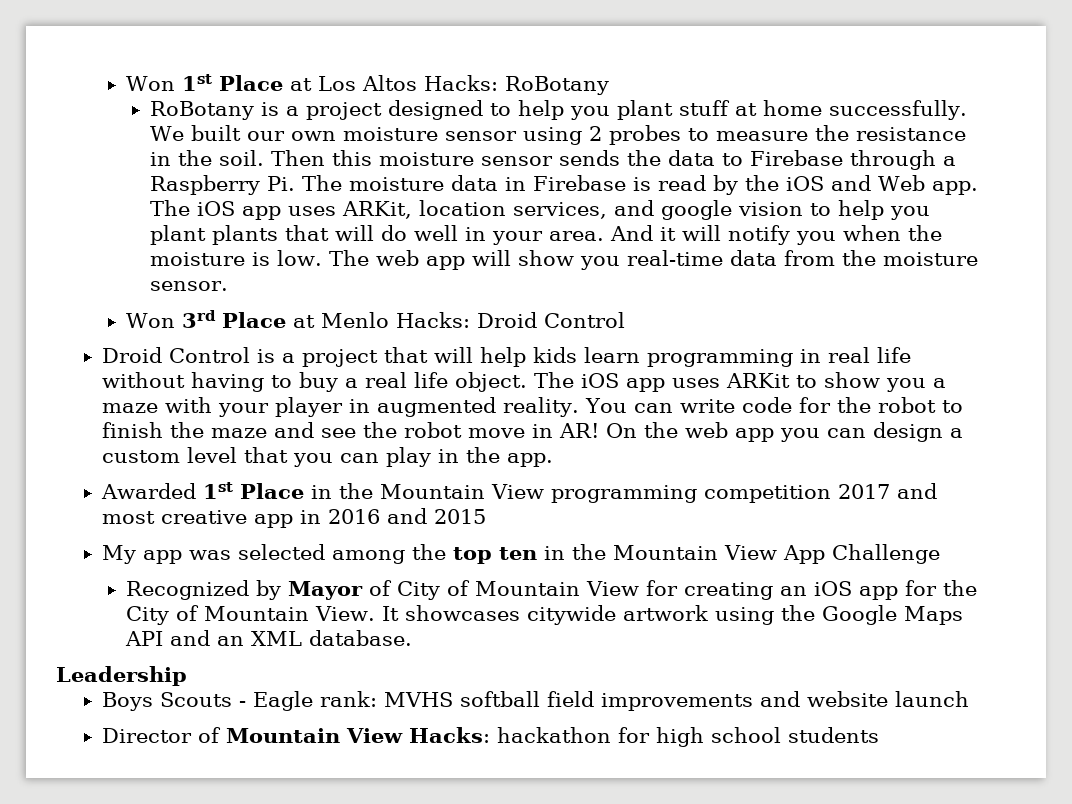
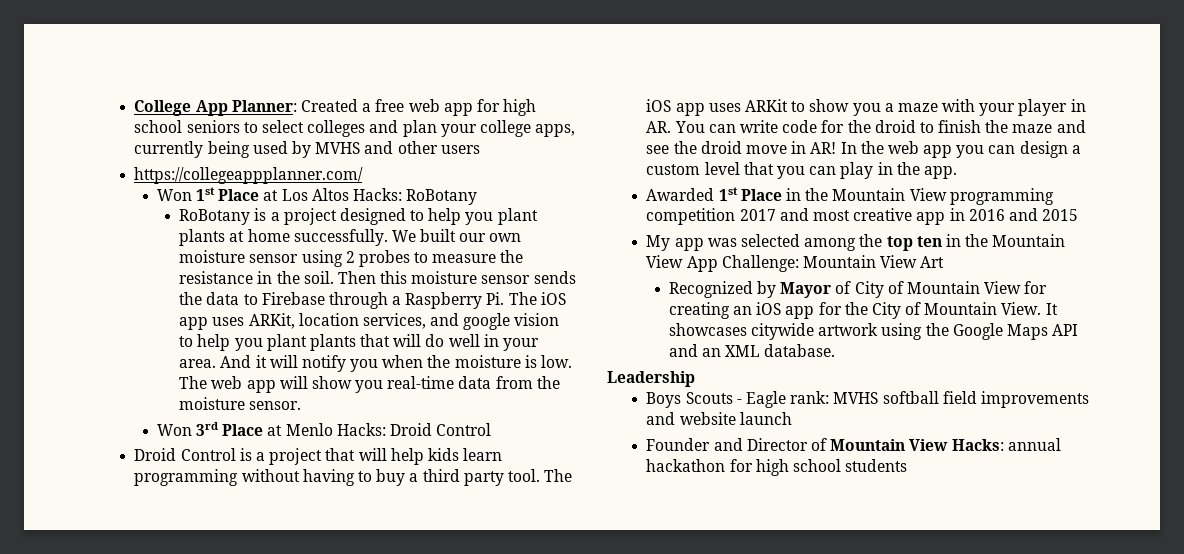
+ College App Planner: Created a free web app for high school seniors to select colleges and plan your college apps, currently being used by MVHS and other users
+ https://collegeappplanner.com/
- RoBotany is a project designed to help you plant stuff at home successfully.
+ RoBotany is a project designed to help you plant plants at home successfully.
- Then this moisture sensor sends the data to Firebase through a Raspberry Pi. The moisture data in Firebase is read by the iOS and Web app. The iOS app uses ARKit, location services, and google vision to help you plant plants that will do well in your area.
+ Then this moisture sensor sends the data to Firebase through a Raspberry Pi. The iOS app uses ARKit, location services, and google vision to help you plant plants that will do well in your area.
- Droid Control is a project that will help kids learn programming in real life without having to buy a real life object.
+ Droid Control is a project that will help kids learn programming without having to buy a third party tool.
- The iOS app uses ARKit to show you a maze with your player in augmented reality. You can write code for the robot to finish the maze and see the robot move in AR!
+ The iOS app uses ARKit to show you a maze with your player in AR. You can write code for the droid to finish the maze and see the droid move in AR!
- On the web app you can design a custom level that you can play in the app.
+ In the web app you can design a custom level that you can play in the app.
- My app was selected among the top ten in the Mountain View App Challenge
+ My app was selected among the top ten in the Mountain View App Challenge: Mountain View Art
- Director of Mountain View Hacks: hackathon for high school students
+ Founder and Director of Mountain View Hacks: annual hackathon for high school students

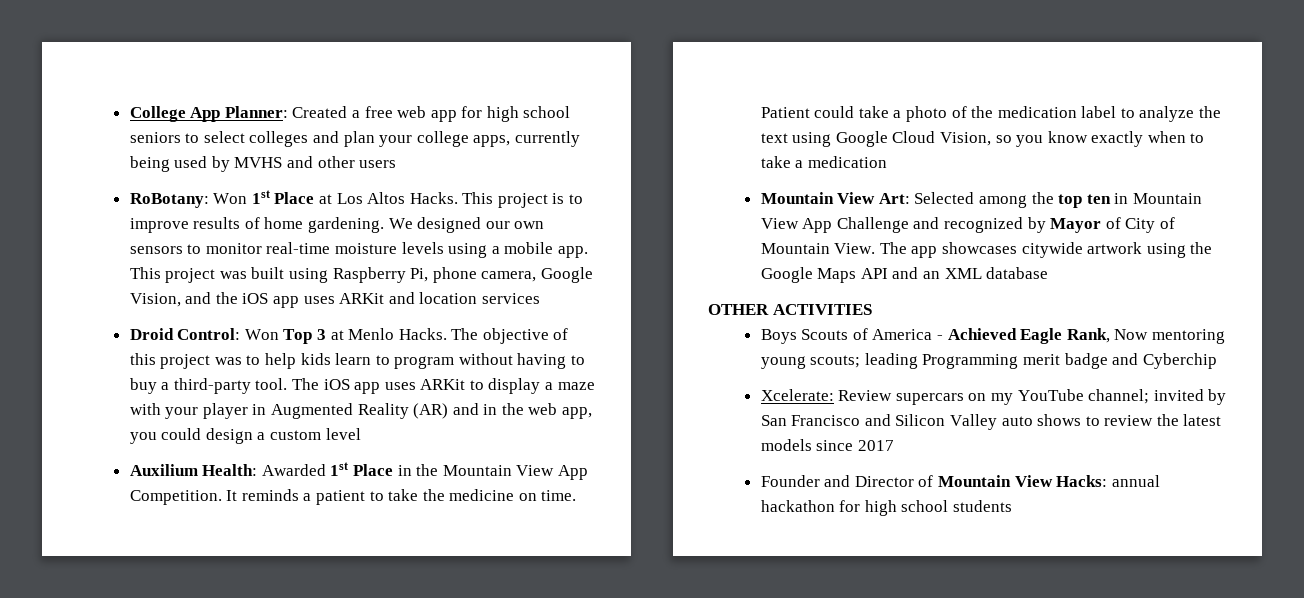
- https://collegeappplanner.com/
- Won 1st Place at Los Altos Hacks: RoBotany
- RoBotany is a project designed to help you plant plants at home successfully. We built our own moisture sensor using 2 probes to measure the resistance in the soil. Then this moisture sensor sends the data to Firebase through a Raspberry Pi. The iOS app uses ARKit, location services, and google vision to help you plant plants that will do well in your area. And it will notify you when the moisture is low. The web app will show you real-time data from the moisture sensor.
- Won 3rd Place at Menlo Hacks: Droid Control
- Droid Control is a project that will help kids learn programming without having to buy a third party tool.
+ RoBotany: Won 1st Place at Los Altos Hacks. This project is to improve results of home gardening. We designed our own sensors to monitor real-time moisture levels using a mobile app. This project was built using Raspberry Pi, phone camera, Google Vision, and the iOS app uses ARKit and location services
+ Droid Control: Won Top 3 at Menlo Hacks. The objective of this project was to help kids learn to program without having to buy a third-party tool.
- The iOS app uses ARKit to show you a maze with your player in AR. You can write code for the droid to finish the maze and see the droid move in AR! In the web app you can design a custom level that you can play in the app.
- Awarded 1st Place in the Mountain View programming competition 2017 and most creative app in 2016 and 2015
- My app was selected among the top ten in the Mountain View App Challenge: Mountain View Art
- Recognized by Mayor of City of Mountain View for creating an iOS app for the City of Mountain View. It showcases citywide artwork using the Google Maps API and an XML database.
- Leadership
+ The iOS app uses ARKit to display a maze with your player in Augmented Reality (AR) and in the web app, you could design a custom level
+ Auxilium Health: Awarded 1st Place in the Mountain View App Competition. It reminds a patient to take the medicine on time. Patient could take a photo of the medication label to analyze the text using Google Cloud Vision, so you know exactly when to take a medication
+ Mountain View Art: Selected among the top ten in Mountain View App Challenge and recognized by Mayor of City of Mountain View. The app showcases citywide artwork using the Google Maps API and an XML database
+ OTHER ACTIVITIES
- Boys Scouts - Eagle rank: MVHS softball field improvements and website launch
+ Boys Scouts of America - Achieved Eagle Rank, Now mentoring young scouts; leading Programming merit badge and Cyberchip
+ Xcelerate: Review supercars on my YouTube channel; invited by San Francisco and Silicon Valley auto shows to review the latest models since 2017

